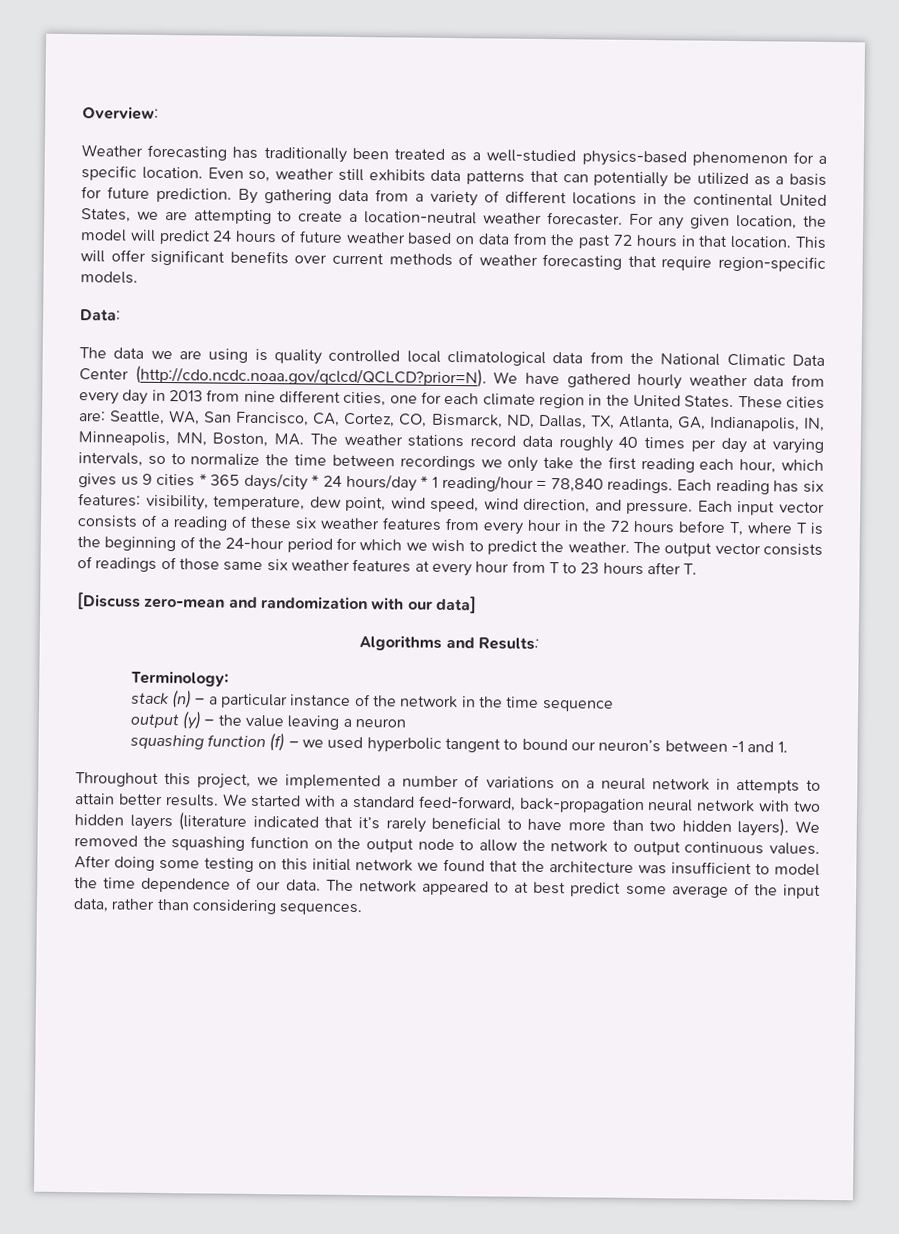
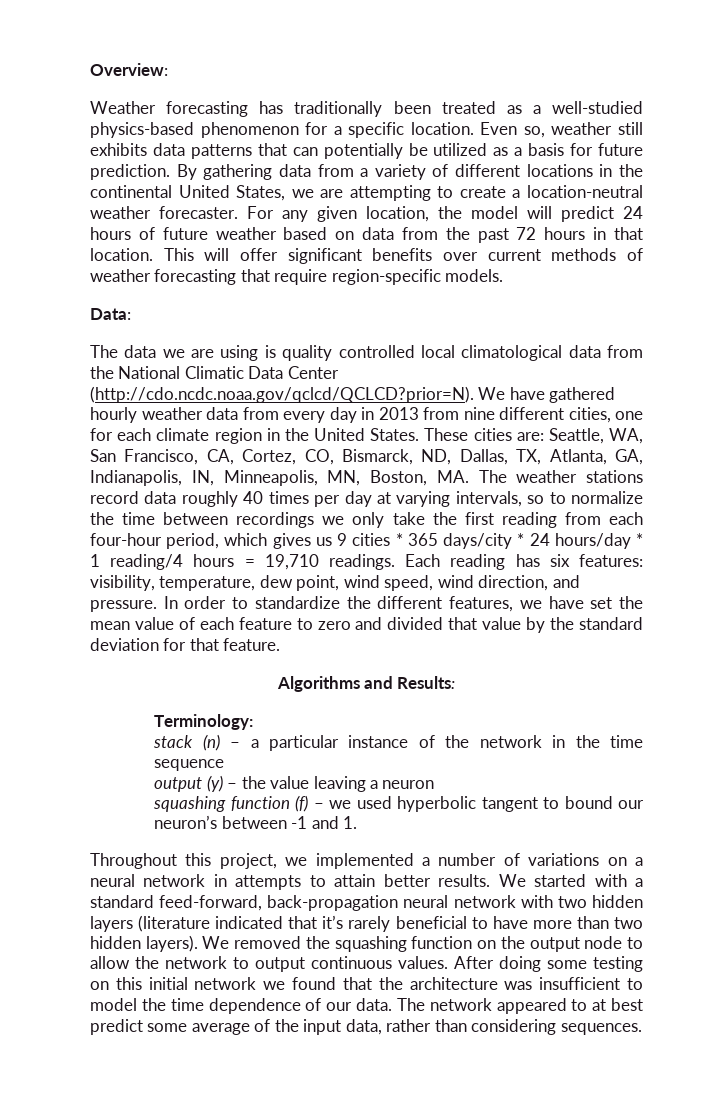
- Seattle, WA, San Francisco, CA, Cortez, CO, Bismarck, ND, Dallas, TX, Atlanta, GA, Indianapolis, IN, Minneapolis, MN, Boston, MA. The weather stations record data roughly 40 times per day at varying intervals, so to normalize the time between recordings we only take the first reading each hour, which gives us 9 cities * 365 days/city * 24 hours/day * 1 reading/hour = 78,840 readings.
+ Seattle, WA, San Francisco, CA, Cortez, CO, Bismarck, ND, Dallas, TX, Atlanta, GA, Indianapolis, IN, Minneapolis, MN, Boston, MA. The weather stations record data roughly 40 times per day at varying intervals, so to normalize the time between recordings we only take the first reading from each four-hour period, which gives us 9 cities * 365 days/city * 24 hours/day * 1 reading/4 hours = 19,710 readings.
- Each input vector consists of a reading of these six weather features from every hour in the 72 hours before T, where T is the beginning of the 24-hour period for which we wish to predict the weather. The output vector consists of readings of those same six weather features at every hour from T to 23 hours after T.
- [Discuss zero-mean and randomization with our data]
+ In order to standardize the different features, we have set the mean value of each feature to zero and divided that value by the standard deviation for that feature.

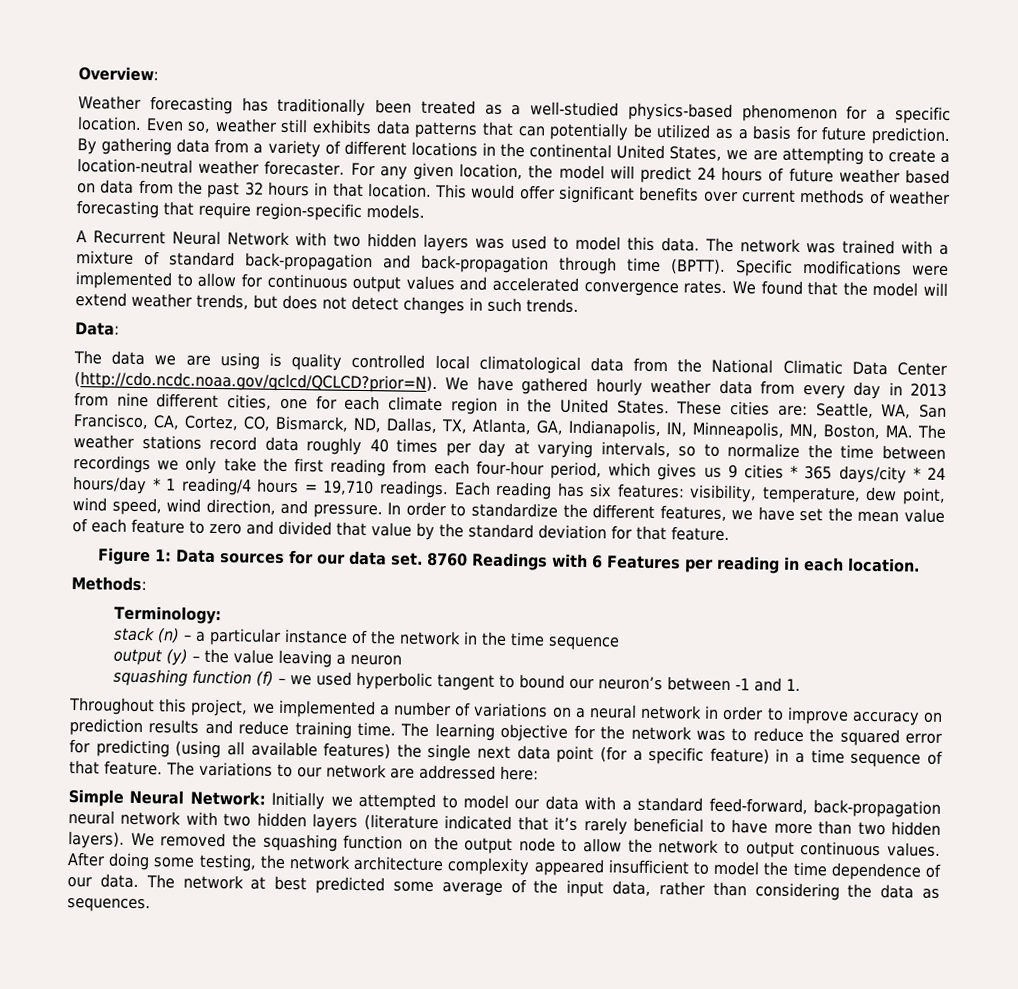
- For any given location, the model will predict 24 hours of future weather based on data from the past 72 hours in that location.
+ For any given location, the model will predict 24 hours of future weather based on data from the past 32 hours in that location.
- This will offer significant benefits over current methods of weather forecasting that require region-specific models.
+ This would offer significant benefits over current methods of weather forecasting that require region-specific models.
+ A Recurrent Neural Network with two hidden layers was used to model this data. The network was trained with a mixture of standard back-propagation and back-propagation through time (BPTT). Specific modifications were implemented to allow for continuous output values and accelerated convergence rates. We found that the model will extend weather trends, but does not detect changes in such trends.
- Algorithms and Results:
+ Figure 1: Data sources for our data set. 8760 Readings with 6 Features per reading in each location.
+ Methods:
- Throughout this project, we implemented a number of variations on a neural network in attempts to attain better results. We started with a standard feed-forward, back-propagation neural network with two hidden layers (literature indicated that it’s rarely beneficial to have more than two hidden layers).
+ Throughout this project, we implemented a number of variations on a neural network in order to improve accuracy on prediction results and reduce training time. The learning objective for the network was to reduce the squared error for predicting (using all available features) the single next data point (for a specific feature) in a time sequence of that feature. The variations to our network are addressed here:
+ Simple Neural Network: Initially we attempted to model our data with a standard feed-forward, back-propagation neural network with two hidden layers (literature indicated that it’s rarely beneficial to have more than two hidden layers).
- After doing some testing on this initial network we found that the architecture was insufficient to model the time dependence of our data.
+ After doing some testing, the network architecture complexity appeared insufficient to model the time dependence of our data.
- The network appeared to at best predict some average of the input data, rather than considering sequences.
+ The network at best predicted some average of the input data, rather than considering the data as sequences.

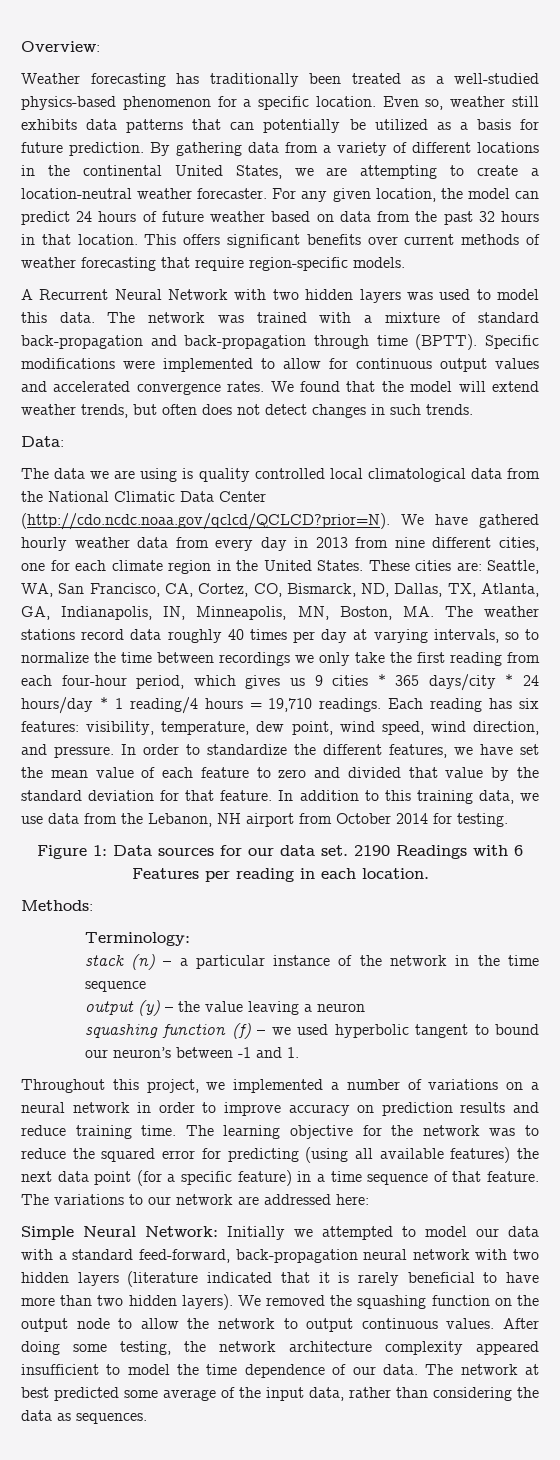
- For any given location, the model will predict 24 hours of future weather based on data from the past 32 hours in that location.
+ For any given location, the model can predict 24 hours of future weather based on data from the past 32 hours in that location.
- This would offer significant benefits over current methods of weather forecasting that require region-specific models.
+ This offers significant benefits over current methods of weather forecasting that require region-specific models.
- We found that the model will extend weather trends, but does not detect changes in such trends.
+ We found that the model will extend weather trends, but often does not detect changes in such trends.
+ In addition to this training data, we use data from the Lebanon, NH airport from October 2014 for testing.
- 8760 Readings with 6 Features per reading in each location.
+ 2190 Readings with 6 Features per reading in each location.
- The learning objective for the network was to reduce the squared error for predicting (using all available features) the single next data point (for a specific feature) in a time sequence of that feature.
+ The learning objective for the network was to reduce the squared error for predicting (using all available features) the next data point (for a specific feature) in a time sequence of that feature.
- Simple Neural Network: Initially we attempted to model our data with a standard feed-forward, back-propagation neural network with two hidden layers (literature indicated that it’s rarely beneficial to have more than two hidden layers).
+ Simple Neural Network: Initially we attempted to model our data with a standard feed-forward, back-propagation neural network with two hidden layers (literature indicated that it is rarely beneficial to have more than two hidden layers).

